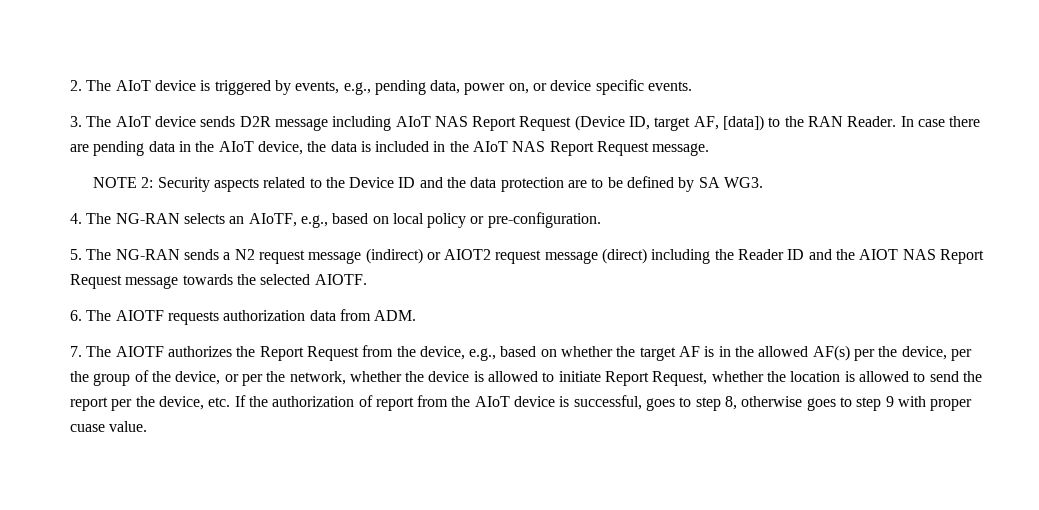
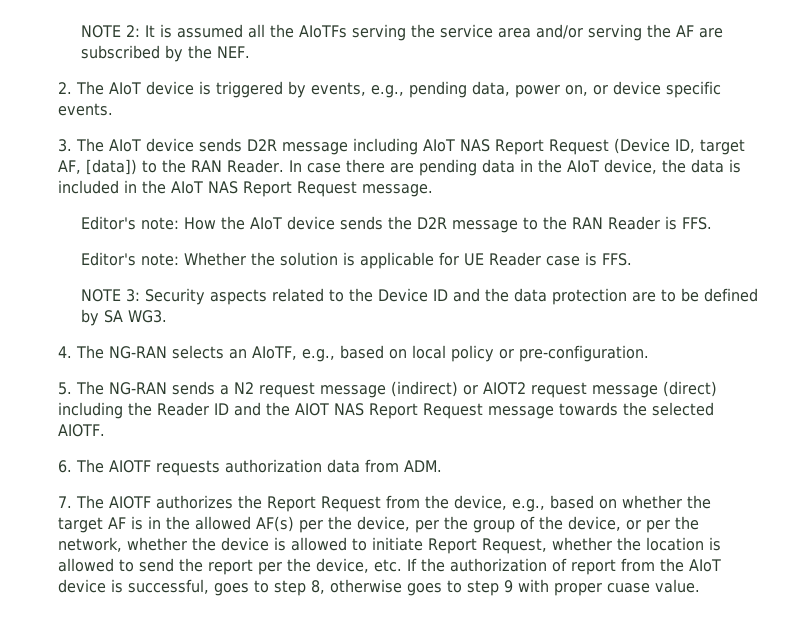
+ NOTE 2: It is assumed all the AIoTFs serving the service area and/or serving the AF are subscribed by the NEF.
- NOTE 2: Security aspects related to the Device ID and the data protection are to be defined by SA WG3.
+ Editor's note: How the AIoT device sends the D2R message to the RAN Reader is FFS.
+ Editor's note: Whether the solution is applicable for UE Reader case is FFS.
+ NOTE 3: Security aspects related to the Device ID and the data protection are to be defined by SA WG3.

